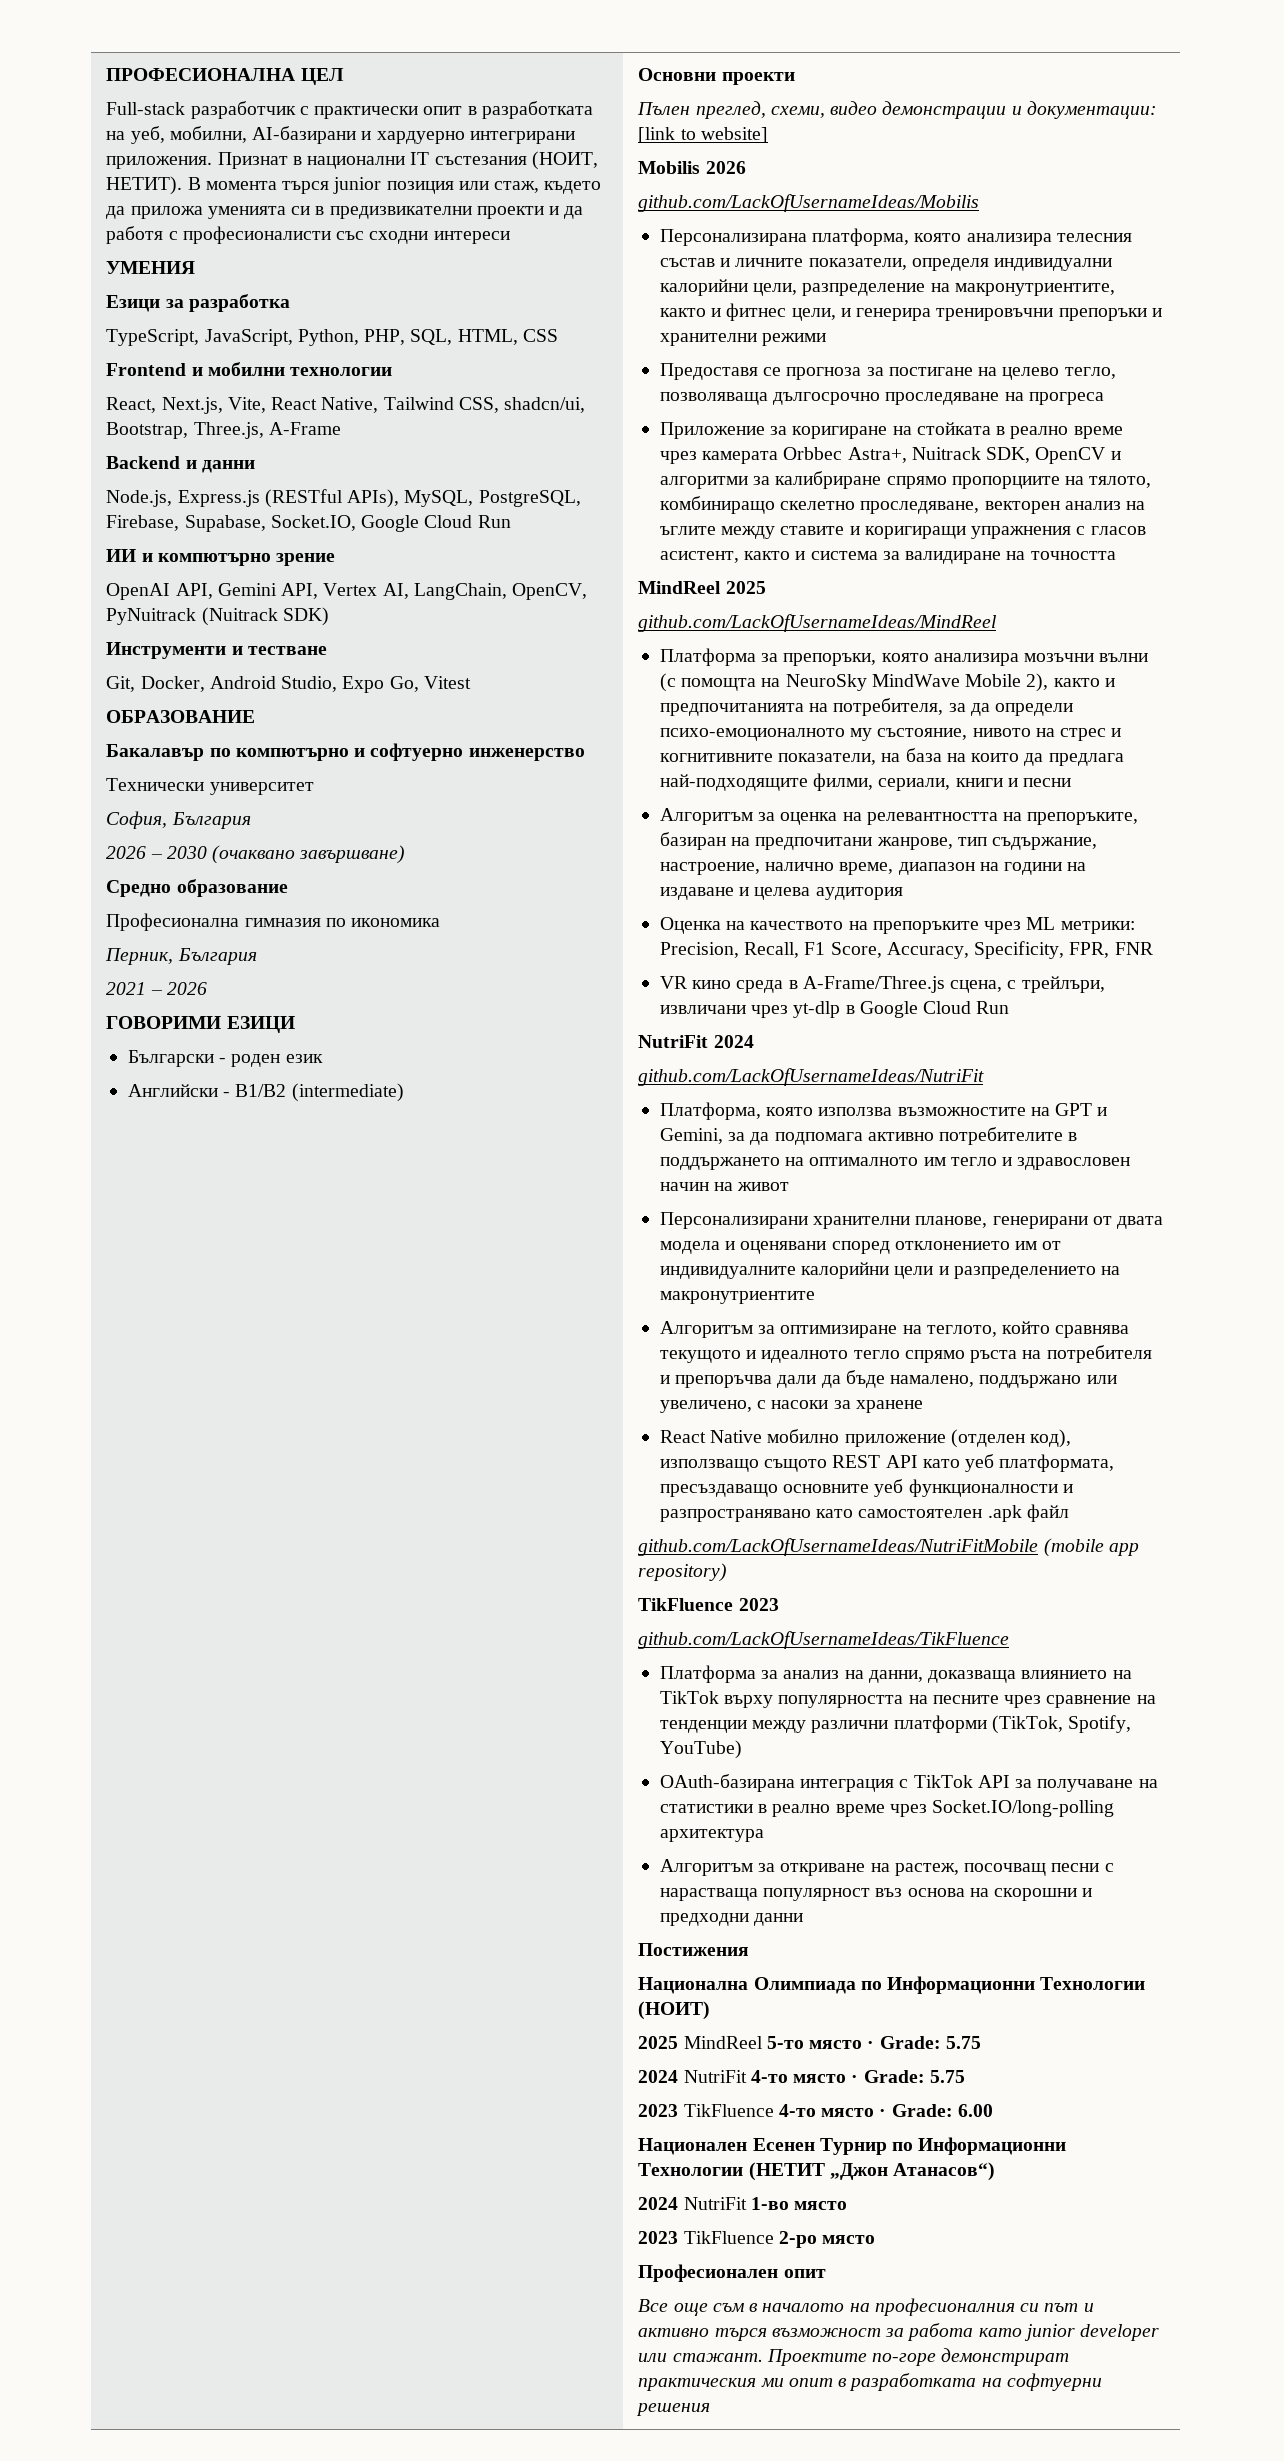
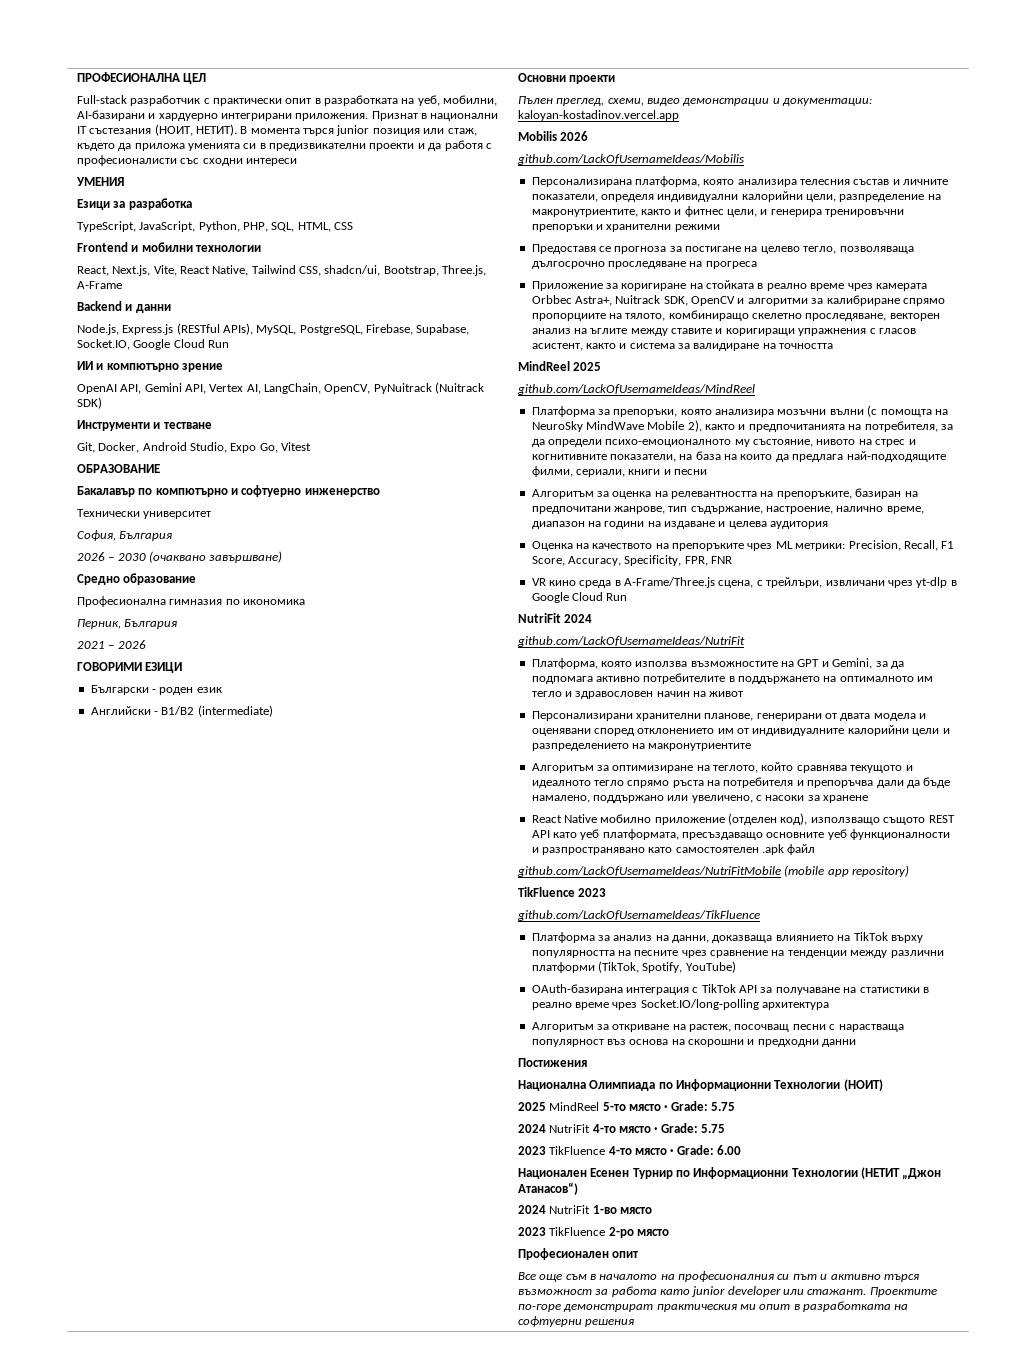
- Пълен преглед, схеми, видео демонстрации и документации: [link to website]
+ Пълен преглед, схеми, видео демонстрации и документации: kaloyan-kostadinov.vercel.app

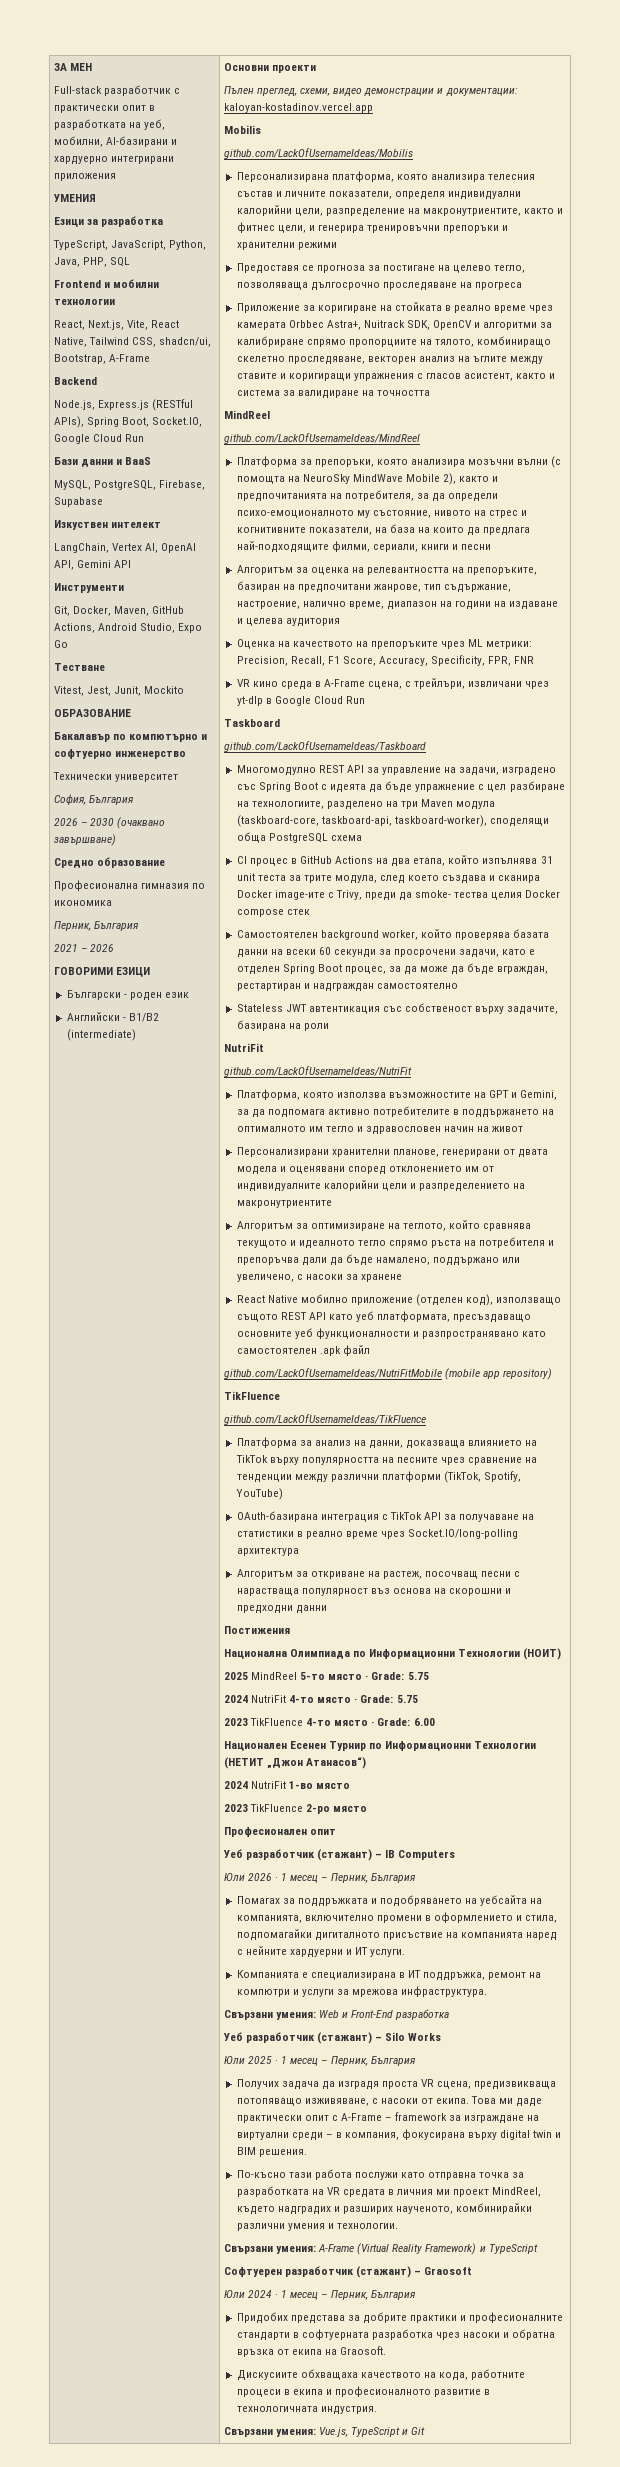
- ПРОФЕСИОНАЛНА ЦЕЛ
+ ЗА МЕН
- Full-stack разработчик с практически опит в разработката на уеб, мобилни, AI-базирани и хардуерно интегрирани приложения. Признат в национални IT състезания (НОИТ, НЕТИТ). В момента търся junior позиция или стаж, където да приложа уменията си в предизвикателни проекти и да работя с професионалисти със сходни интереси
+ Full-stack разработчик с практически опит в разработката на уеб, мобилни, AI-базирани и хардуерно интегрирани приложения
- TypeScript, JavaScript, Python, PHP, SQL, HTML, CSS
+ TypeScript, JavaScript, Python, Java, PHP, SQL
- React, Next.js, Vite, React Native, Tailwind CSS, shadcn/ui, Bootstrap, Three.js, A-Frame
+ React, Next.js, Vite, React Native, Tailwind CSS, shadcn/ui, Bootstrap, A-Frame
- Backend и данни
+ Backend
- Node.js, Express.js (RESTful APIs), MySQL, PostgreSQL, Firebase, Supabase, Socket.IO, Google Cloud Run
+ Node.js, Express.js (RESTful APIs), Spring Boot, Socket.IO, Google Cloud Run
- ИИ и компютърно зрение
- OpenAI API, Gemini API, Vertex AI, LangChain, OpenCV, PyNuitrack (Nuitrack SDK)
+ Бази данни и BaaS
+ MySQL, PostgreSQL, Firebase, Supabase
+ Изкуствен интелект
+ LangChain, Vertex AI, OpenAI API, Gemini API
- Инструменти и тестване
+ Инструменти
- Git, Docker, Android Studio, Expo Go, Vitest
+ Git, Docker, Maven, GitHub Actions, Android Studio, Expo Go
+ Тестване
+ Vitest, Jest, Junit, Mockito
- Mobilis 2026
+ Mobilis
  Приложение за коригиране на стойката в реално време чрез камерата Orbbec Astra+, Nuitrack SDK, OpenCV и алгоритми за калибриране спрямо пропорциите на тялото, комбиниращо скелетно проследяване, векторен анализ на ъглите между ставите и коригиращи упражнения с гласов асистент, както и система за валидиране на точността
- MindReel 2025
+ MindReel
- VR кино среда в A-Frame/Three.js сцена, с трейлъри, извличани чрез yt-dlp в Google Cloud Run
+ VR кино среда в A-Frame сцена, с трейлъри, извличани чрез yt-dlp в Google Cloud Run
- NutriFit 2024
+ Taskboard
+ github.com/LackOfUsernameIdeas/Taskboard
+ Многомодулно REST API за управление на задачи, изградено със Spring Boot с идеята да бъде упражнение с цел разбиране на технологиите, разделено на три Maven модула (taskboard-core, taskboard-api, taskboard-worker), споделящи обща PostgreSQL схема
+ CI процес в GitHub Actions на два етапа, който изпълнява 31 unit теста за трите модула, след което създава и сканира Docker image-ите с Trivy, преди да smoke- тества целия Docker compose стек
+ Самостоятелен background worker, който проверява базата данни на всеки 60 секунди за просрочени задачи, като е отделен Spring Boot процес, за да може да бъде вграждан, рестартиран и надграждан самостоятелно
+ Stateless JWT автентикация със собственост върху задачите, базирана на роли
+ NutriFit
  github.com/LackOfUsernameIdeas/NutriFitMobile (mobile app repository)
- TikFluence 2023
+ TikFluence
- Все още съм в началото на професионалния си път и активно търся възможност за работа като junior developer или стажант. Проектите по-горе демонстрират практическия ми опит в разработката на софтуерни решения
+ Уеб разработчик (стажант) – IB Computers
+ Юли 2026 · 1 месец – Перник, България
+ Помагах за поддръжката и подобряването на уебсайта на компанията, включително промени в оформлението и стила, подпомагайки дигиталното присъствие на компанията наред с нейните хардуерни и ИТ услуги.
+ Компанията е специализирана в ИТ поддръжка, ремонт на компютри и услуги за мрежова инфраструктура.
+ Свързани умения: Web и Front-End разработка
+ Уеб разработчик (стажант) – Silo Works
+ Юли 2025 · 1 месец – Перник, България
+ Получих задача да изградя проста VR сцена, предизвикваща потопяващо изживяване, с насоки от екипа. Това ми даде практически опит с A-Frame – framework за изграждане на виртуални среди – в компания, фокусирана върху digital twin и BIM решения.
+ По-късно тази работа послужи като отправна точка за разработката на VR средата в личния ми проект MindReel, където надградих и разширих наученото, комбинирайки различни умения и технологии.
+ Свързани умения: A-Frame (Virtual Reality Framework) и TypeScript
+ Софтуерен разработчик (стажант) – Graosoft
+ Юли 2024 · 1 месец – Перник, България
+ Придобих представа за добрите практики и професионалните стандарти в софтуерната разработка чрез насоки и обратна връзка от екипа на Graosoft.
+ Дискусиите обхващаха качеството на кода, работните процеси в екипа и професионалното развитие в технологичната индустрия.
+ Свързани умения: Vue.js, TypeScript и Git

